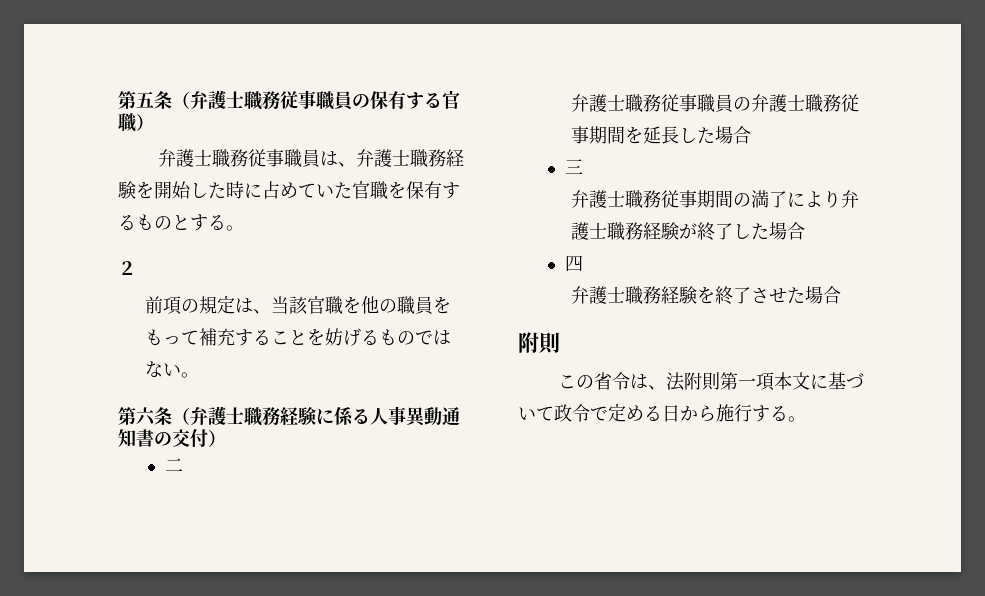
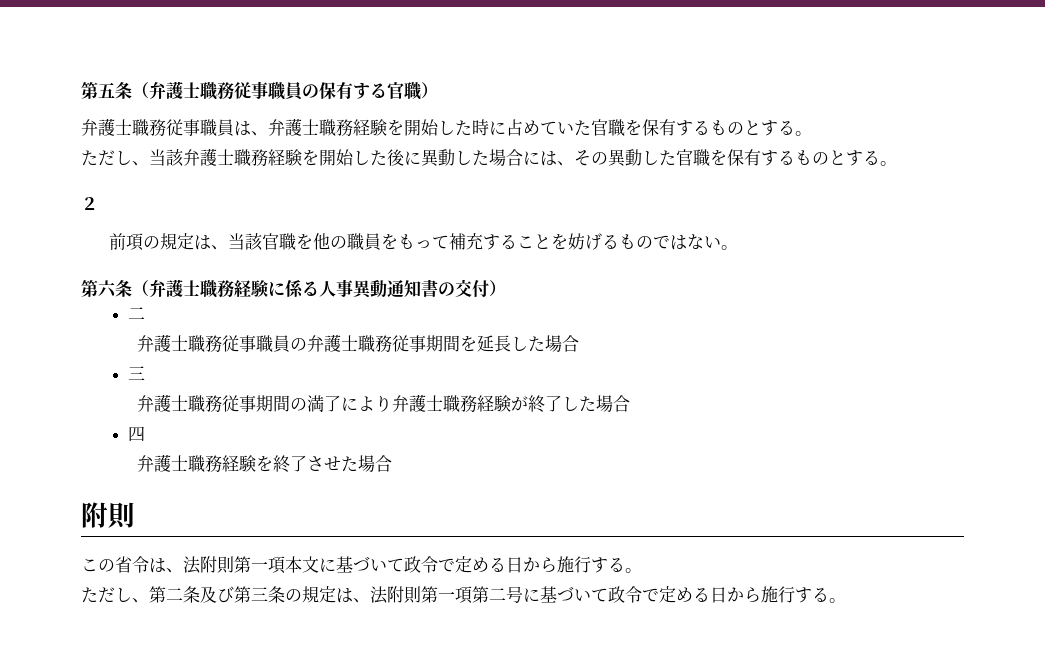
+ ただし、当該弁護士職務経験を開始した後に異動した場合には、その異動した官職を保有するものとする。
+ ただし、第二条及び第三条の規定は、法附則第一項第二号に基づいて政令で定める日から施行する。

